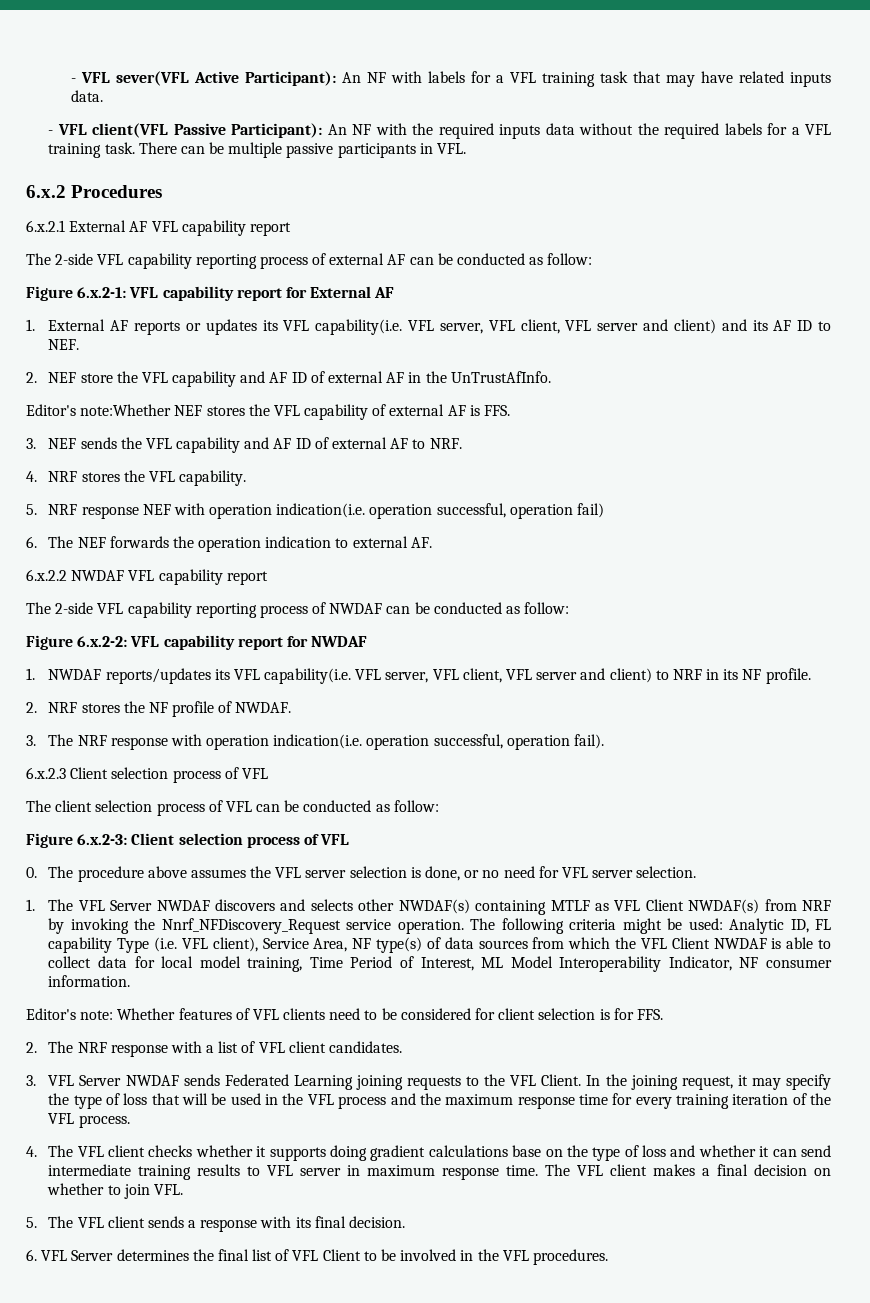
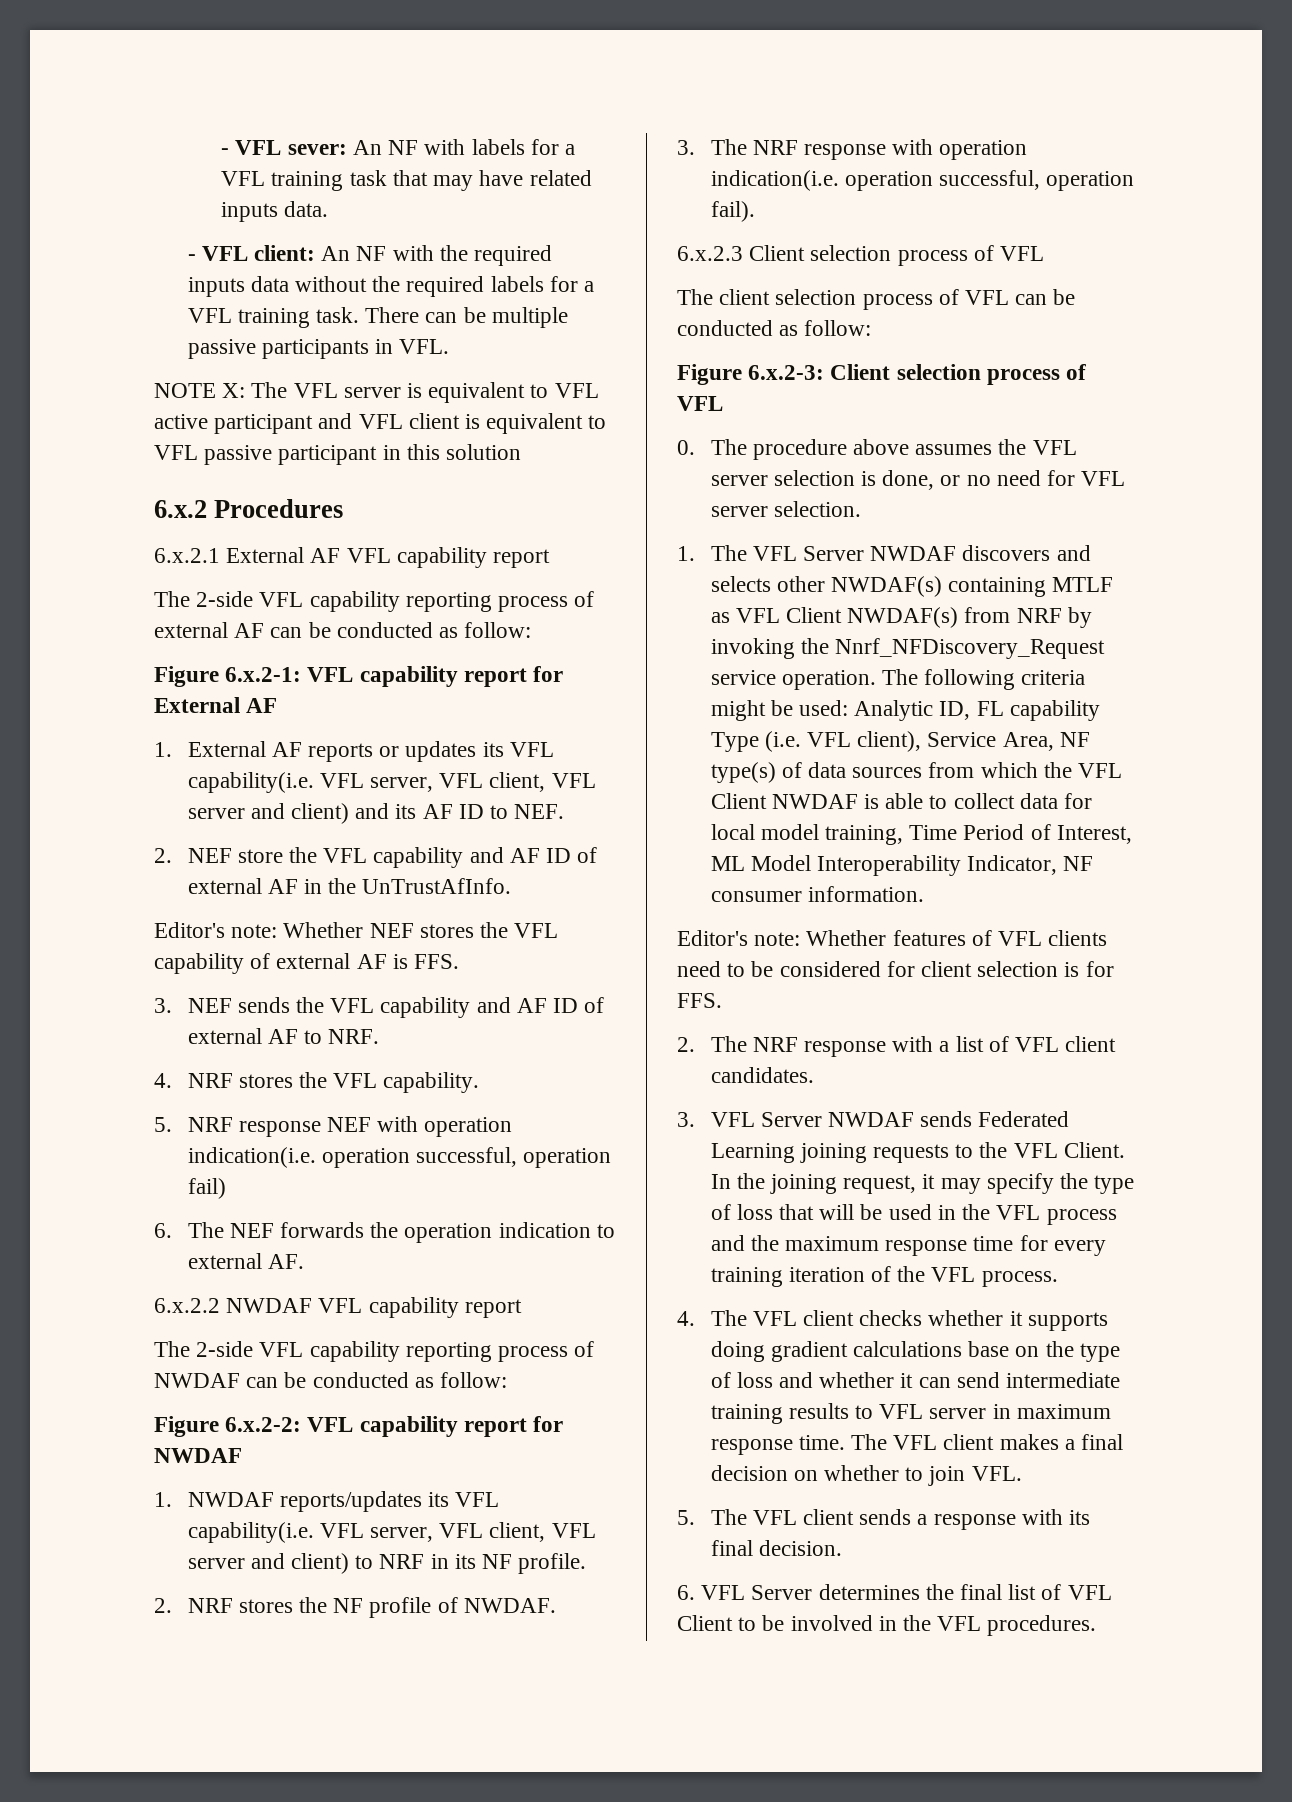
- - VFL sever(VFL Active Participant): An NF with labels for a VFL training task that may have related inputs data.
+ - VFL sever: An NF with labels for a VFL training task that may have related inputs data.
- - VFL client(VFL Passive Participant): An NF with the required inputs data without the required labels for a VFL training task.
+ - VFL client: An NF with the required inputs data without the required labels for a VFL training task.
+ NOTE X: The VFL server is equivalent to VFL active participant and VFL client is equivalent to VFL passive participant in this solution
- Editor's note:Whether NEF stores the VFL capability of external AF is FFS.
+ Editor's note: Whether NEF stores the VFL capability of external AF is FFS.

